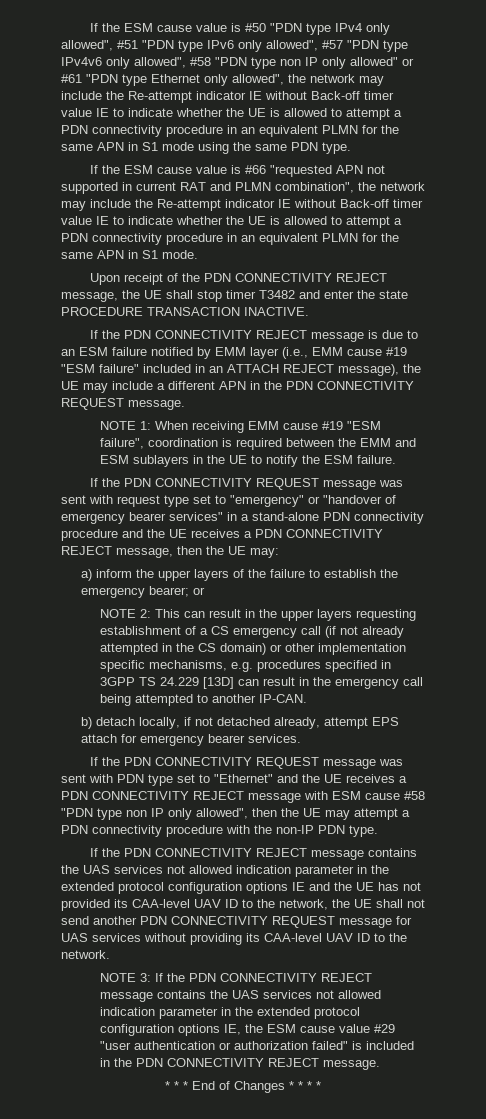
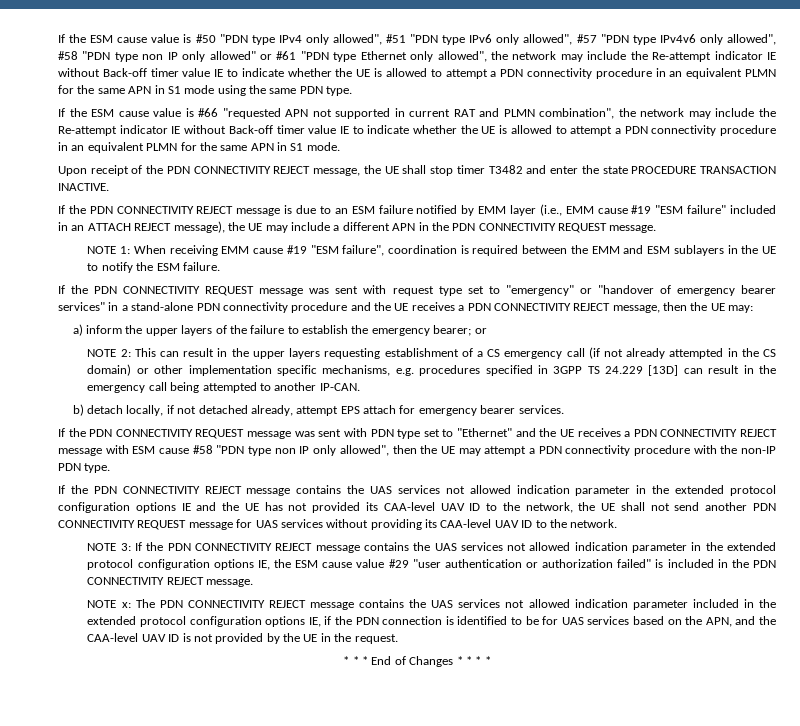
+ NOTE x: The PDN CONNECTIVITY REJECT message contains the UAS services not allowed indication parameter included in the extended protocol configuration options IE, if the PDN connection is identified to be for UAS services based on the APN, and the CAA-level UAV ID is not provided by the UE in the request.

